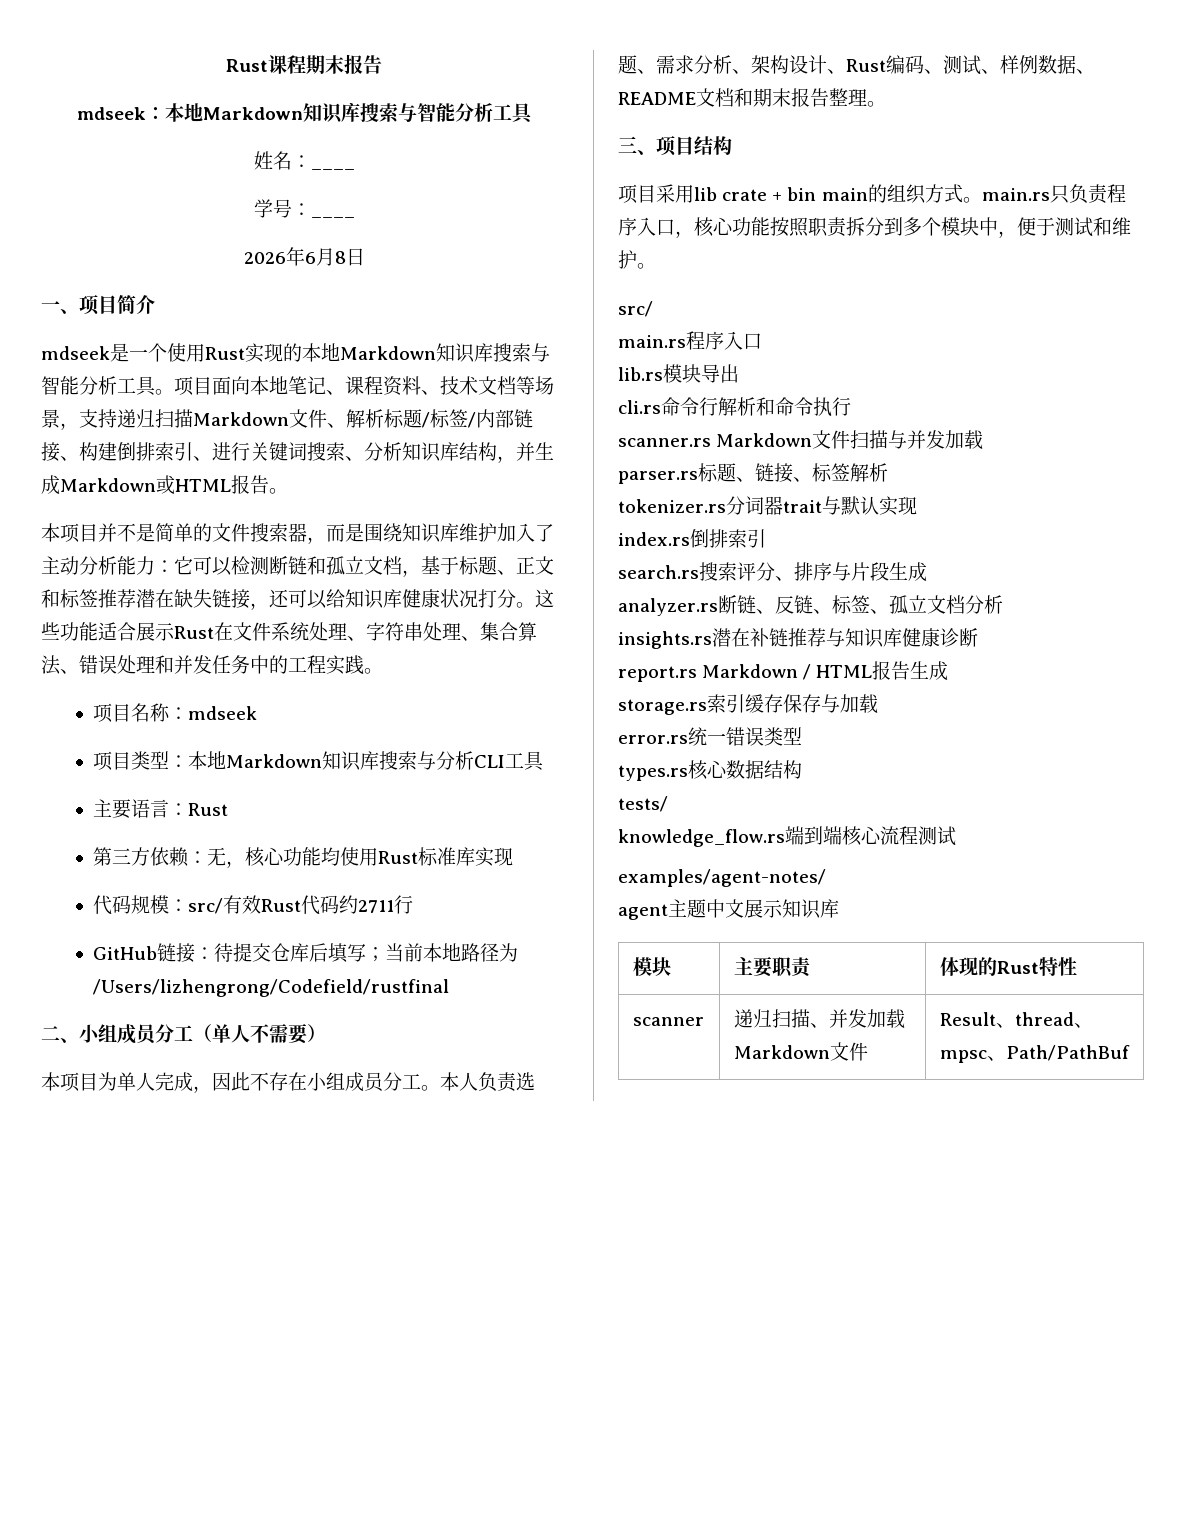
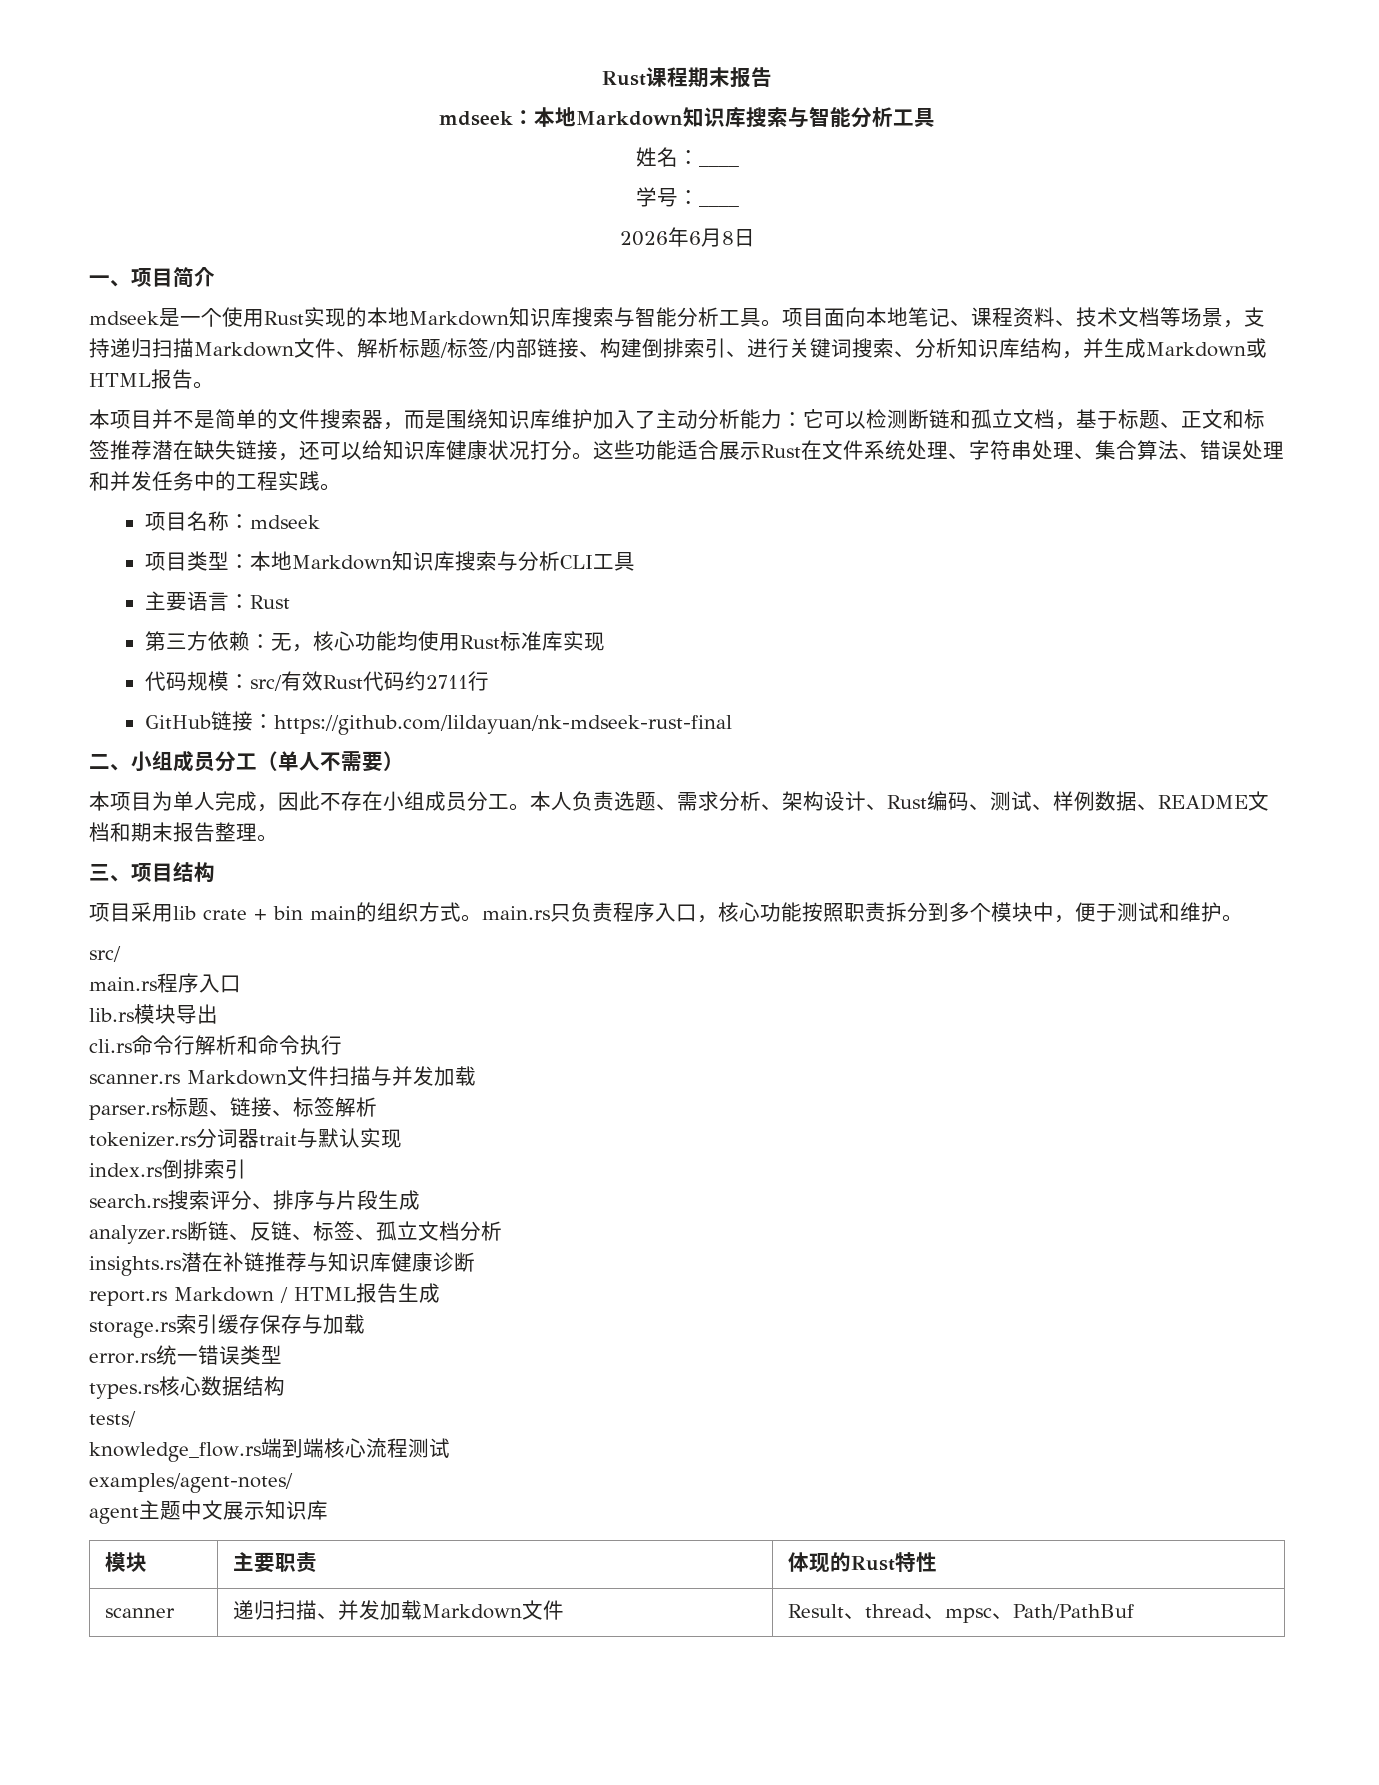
- GitHub链接：待提交仓库后填写；当前本地路径为/Users/lizhengrong/Codefield/rustfinal
+ GitHub链接：https://github.com/lildayuan/nk-mdseek-rust-final

